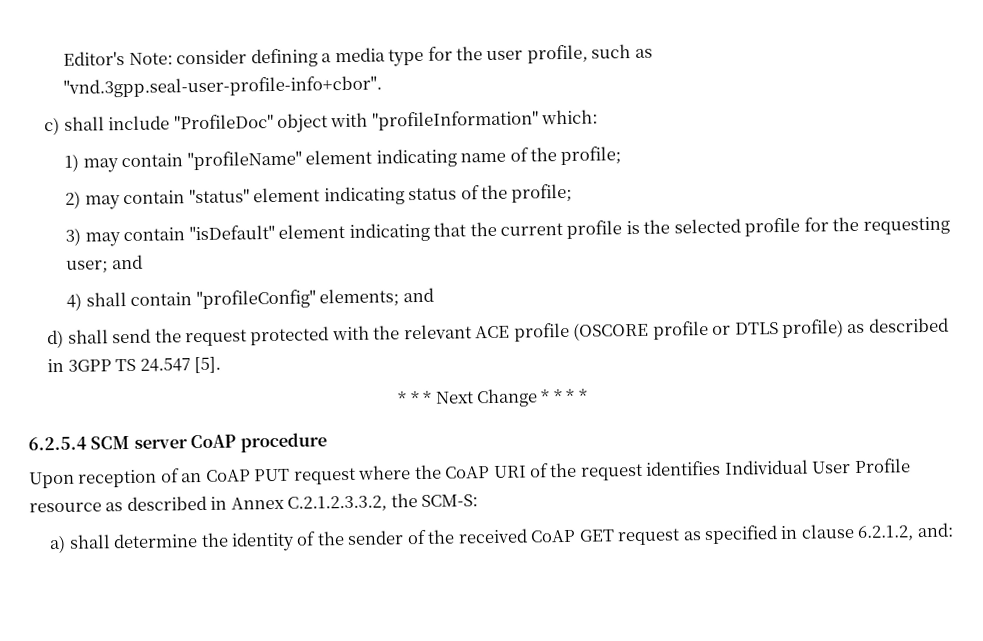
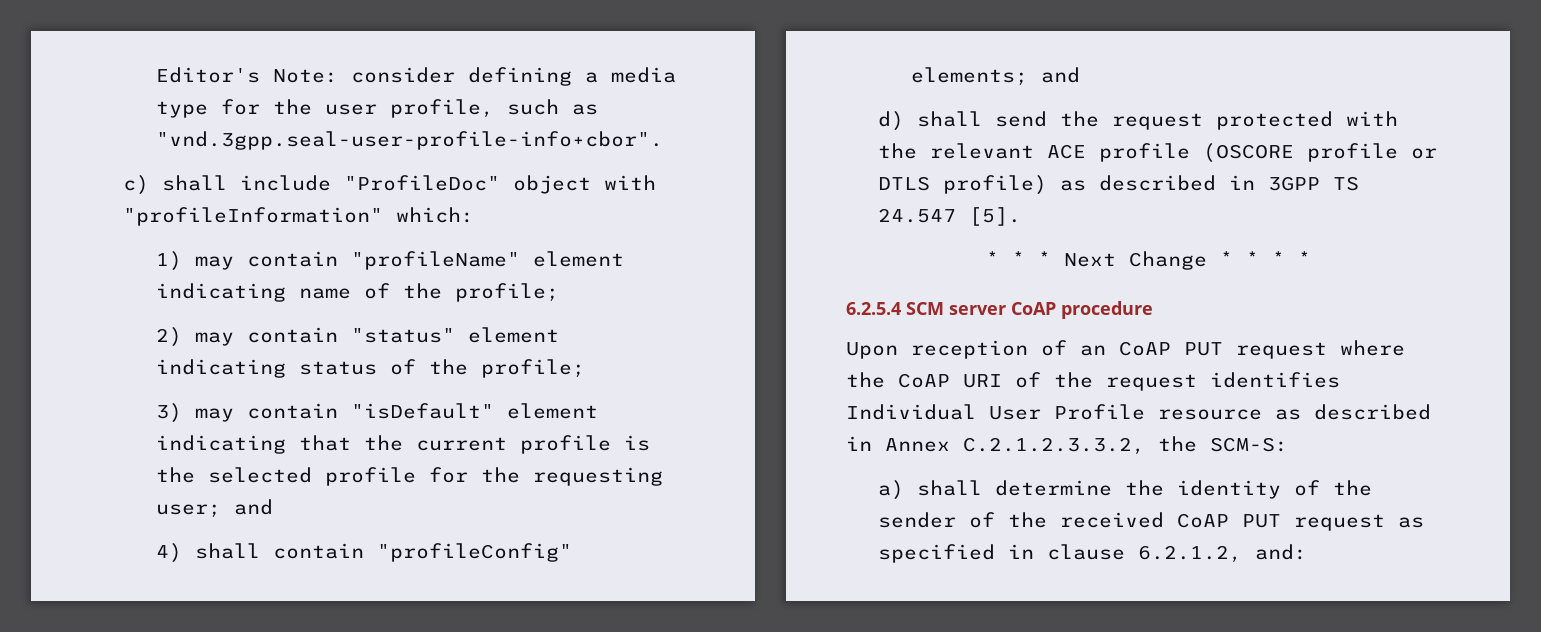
- a) shall determine the identity of the sender of the received CoAP GET request as specified in clause 6.2.1.2, and:
+ a) shall determine the identity of the sender of the received CoAP PUT request as specified in clause 6.2.1.2, and:

